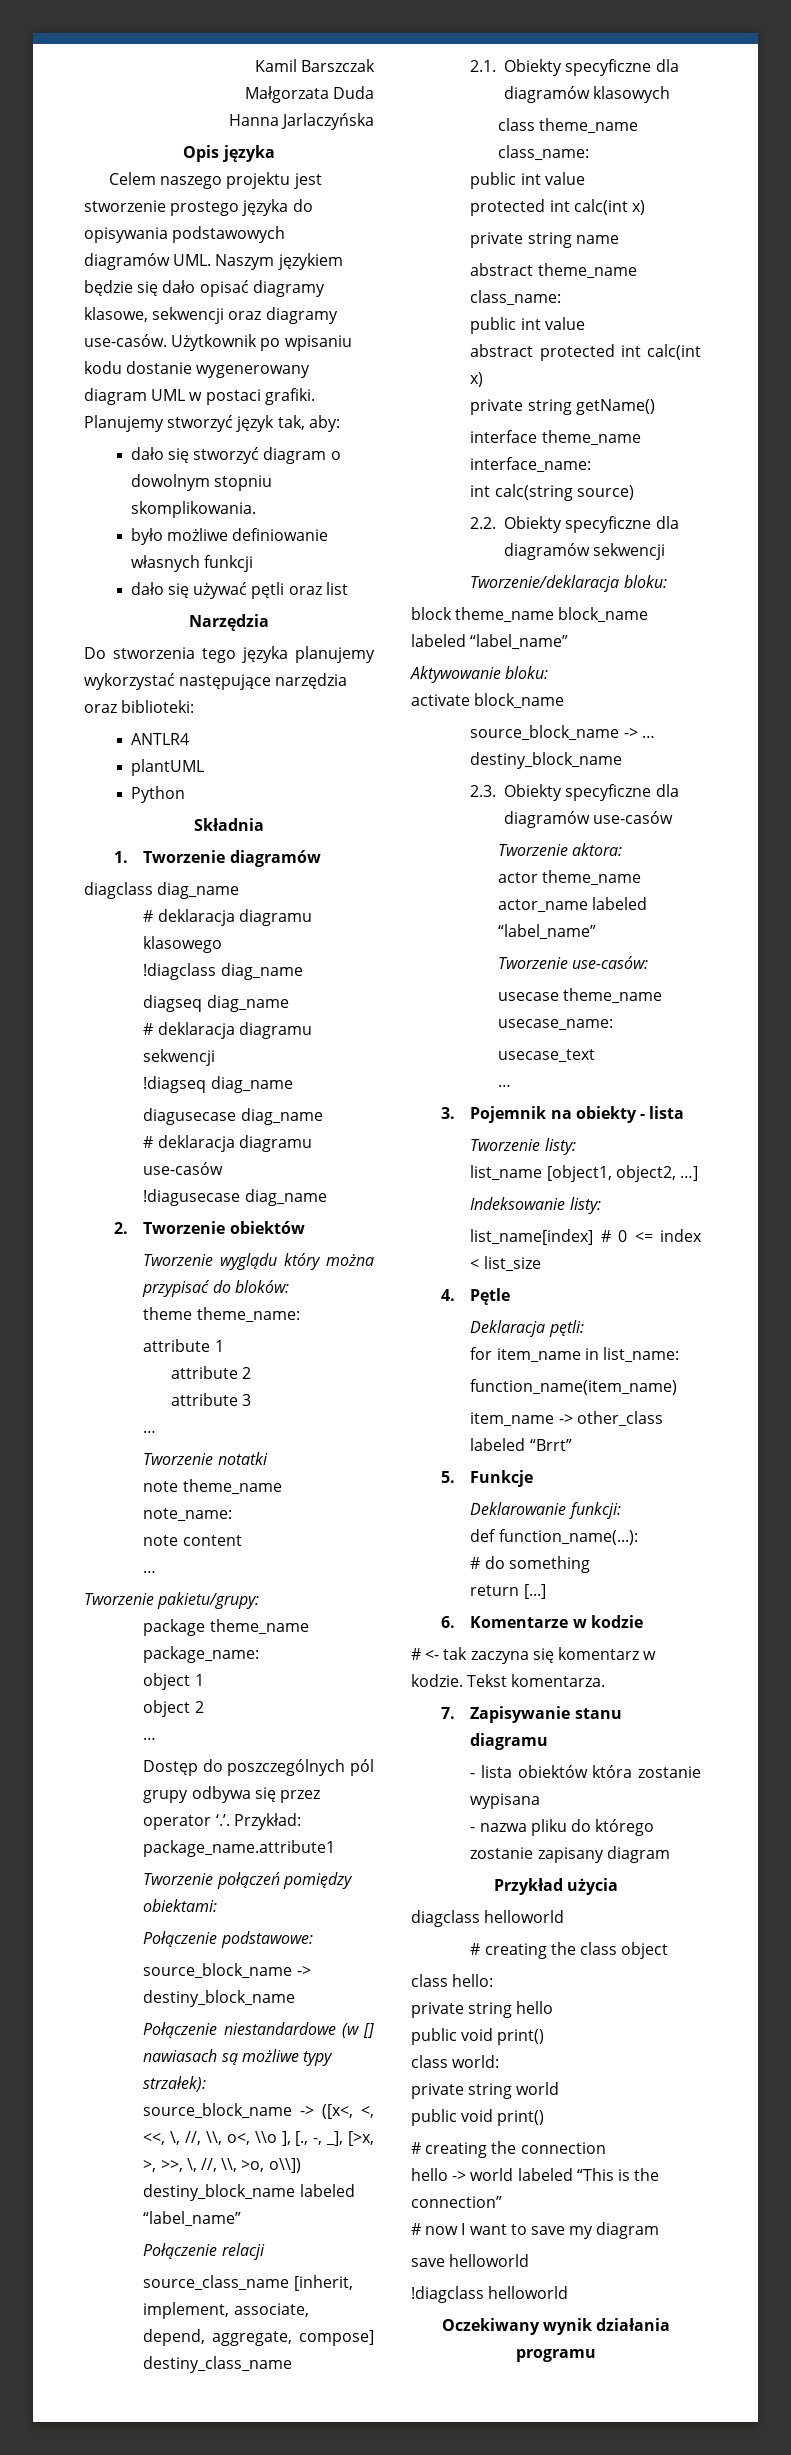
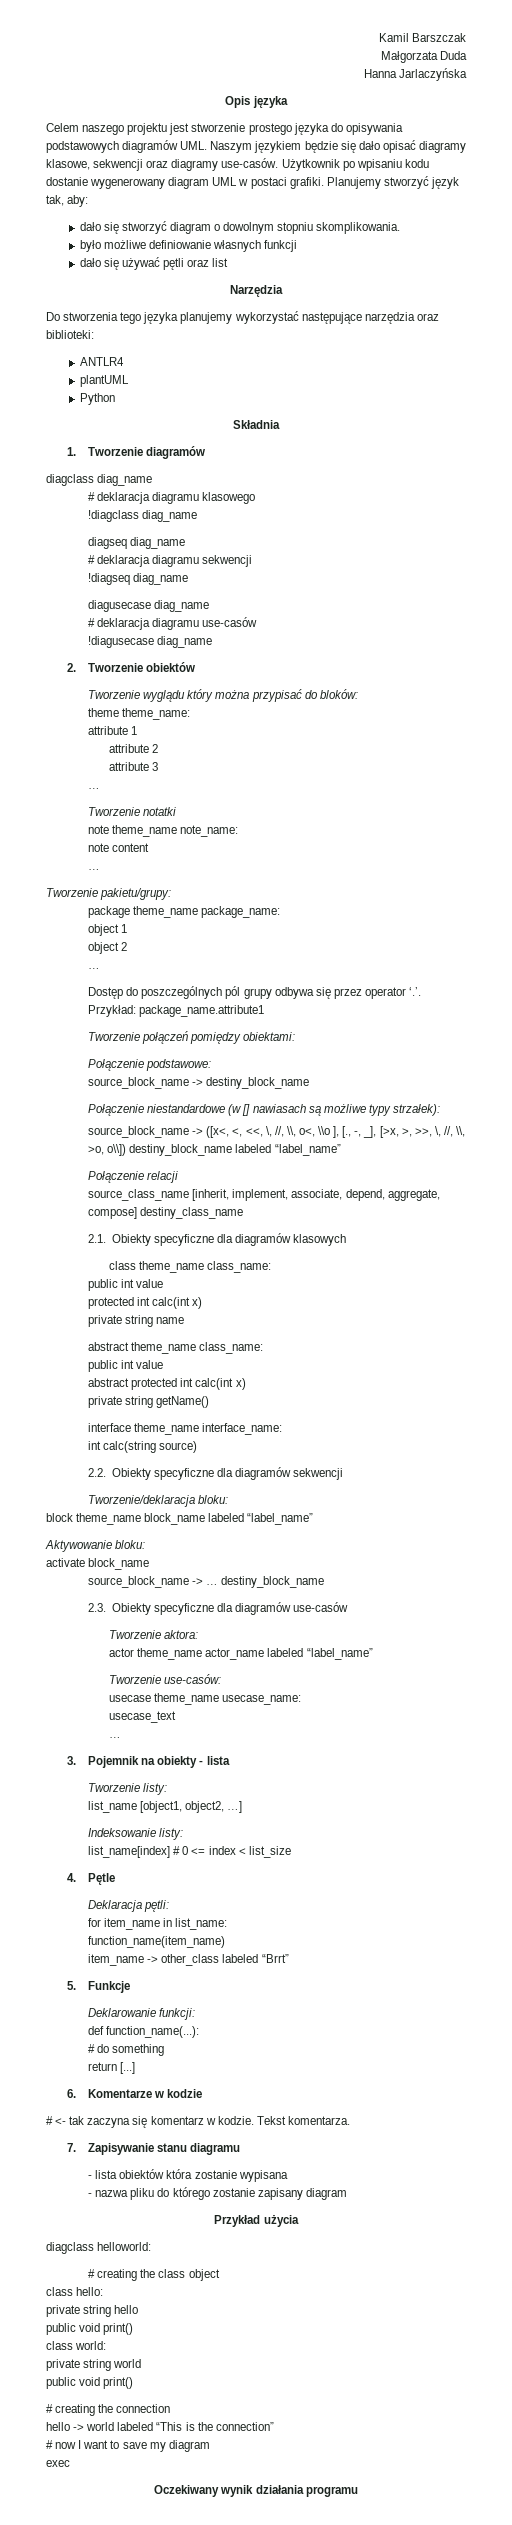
- diagclass helloworld
+ diagclass helloworld:
- save helloworld
- !diagclass helloworld
+ exec

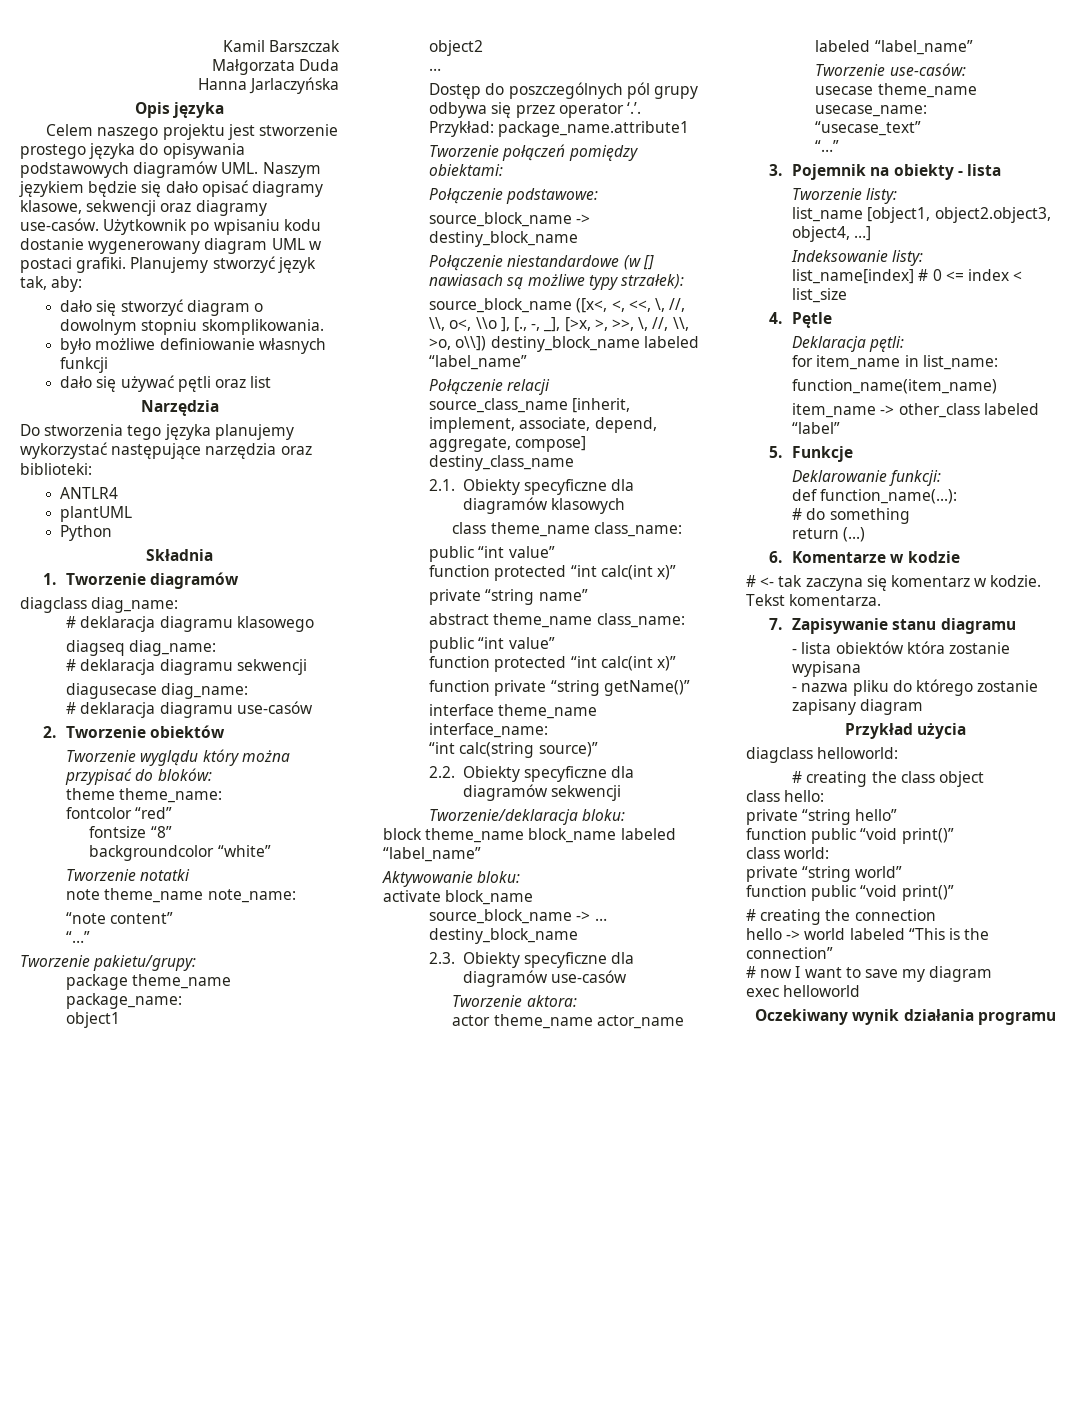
- diagclass diag_name
+ diagclass diag_name:
- !diagclass diag_name
- diagseq diag_name
+ diagseq diag_name:
- !diagseq diag_name
- diagusecase diag_name
+ diagusecase diag_name:
- !diagusecase diag_name
- attribute 1
- attribute 2
- attribute 3
- …
+ fontcolor “red”
+ fontsize “8”
+ backgroundcolor “white”
- note content
- …
+ “note content”
+ “…”
- object 1
- object 2
+ object1
+ object2
- source_block_name -> ([x<, <, <<, \, //, \\, o<, \\o ], [., -, _], [>x, >, >>, \, //, \\, >o, o\\]) destiny_block_name labeled “label_name”
+ source_block_name ([x<, <, <<, \, //, \\, o<, \\o ], [., -, _], [>x, >, >>, \, //, \\, >o, o\\]) destiny_block_name labeled “label_name”
  class theme_name class_name:
- public int value
- protected int calc(int x)
- private string name
+ public “int value”
+ function protected “int calc(int x)”
+ private “string name”
  abstract theme_name class_name:
- public int value
- abstract protected int calc(int x)
- private string getName()
+ public “int value”
+ function protected “int calc(int x)”
+ function private “string getName()”
- int calc(string source)
+ “int calc(string source)”
- usecase_text
- …
+ “usecase_text”
+ “…”
- list_name [object1, object2, …]
+ list_name [object1, object2.object3, object4, …]
- item_name -> other_class labeled “Brrt”
+ item_name -> other_class labeled “label”
- return [...]
+ return (...)
- private string hello
- public void print()
+ private “string hello”
+ function public “void print()”
  class world:
- private string world
- public void print()
+ private “string world”
+ function public “void print()”
- exec
+ exec helloworld

